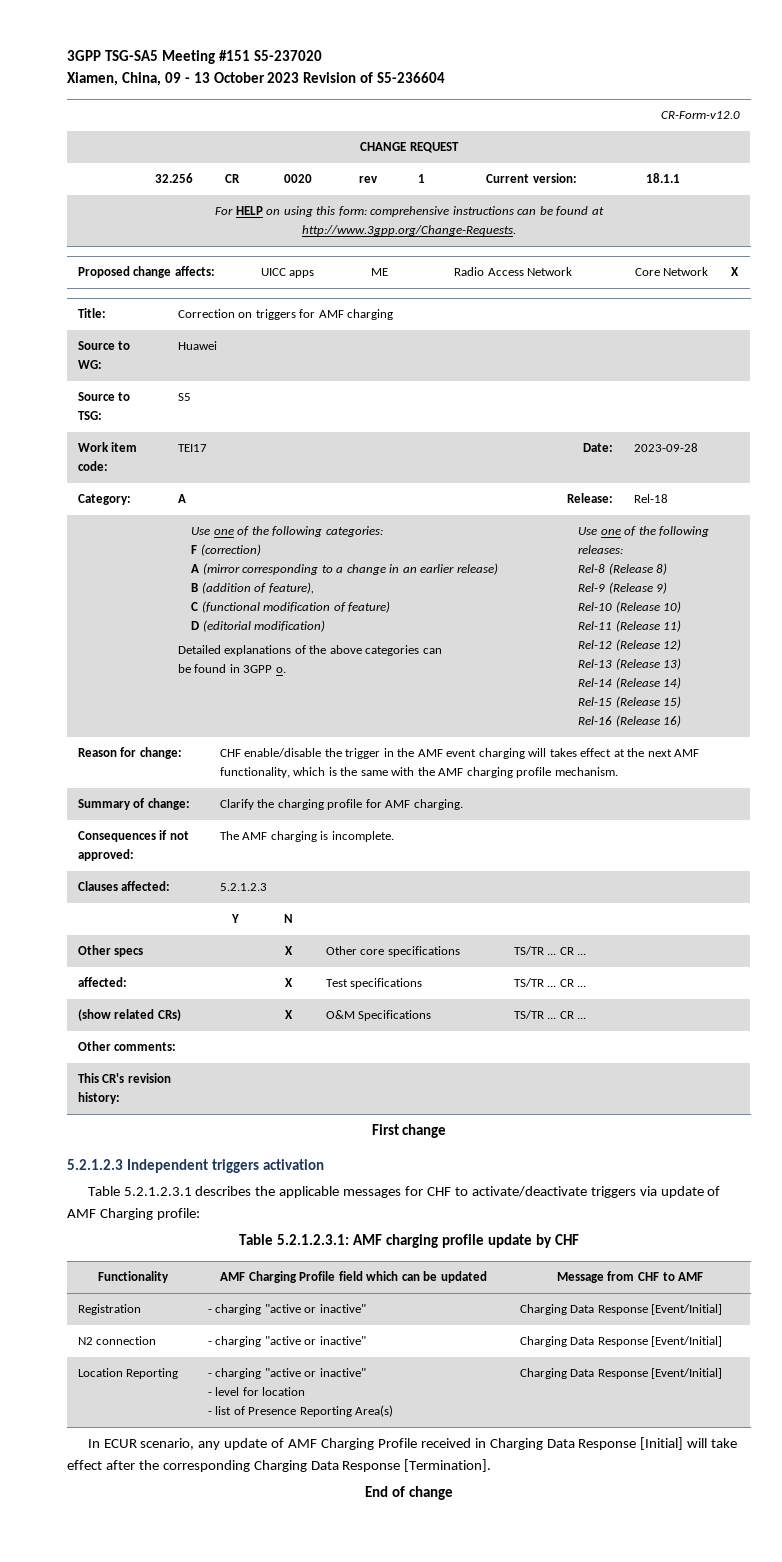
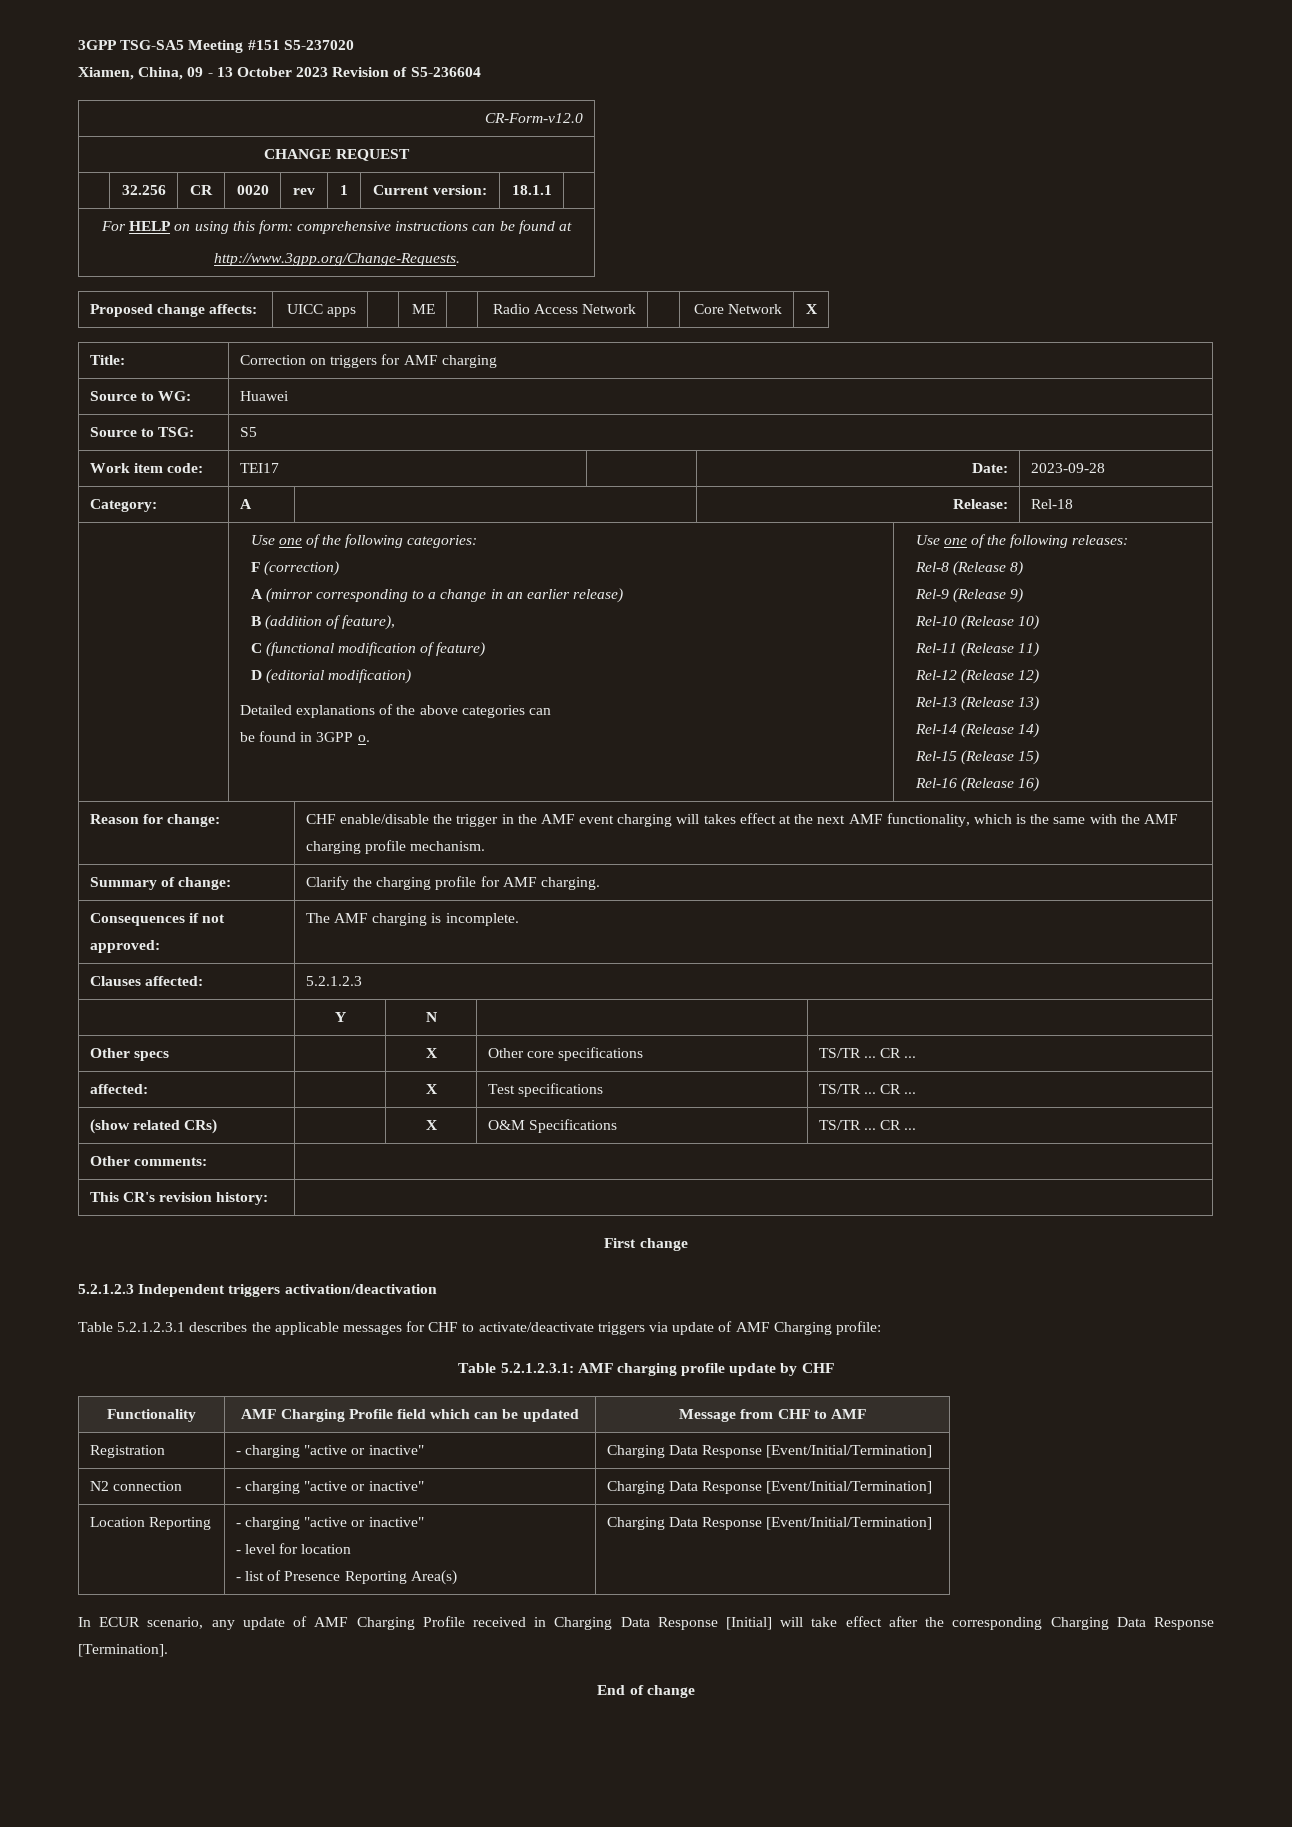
- 5.2.1.2.3 Independent triggers activation
+ 5.2.1.2.3 Independent triggers activation/deactivation
- Registration | - charging "active or inactive" | Charging Data Response [Event/Initial]
+ Registration | - charging "active or inactive" | Charging Data Response [Event/Initial/Termination]
- N2 connection | - charging "active or inactive" | Charging Data Response [Event/Initial]
+ N2 connection | - charging "active or inactive" | Charging Data Response [Event/Initial/Termination]
  Location Reporting | - charging "active or inactive"
  - level for location
- - list of Presence Reporting Area(s) | Charging Data Response [Event/Initial]
+ - list of Presence Reporting Area(s) | Charging Data Response [Event/Initial/Termination]

